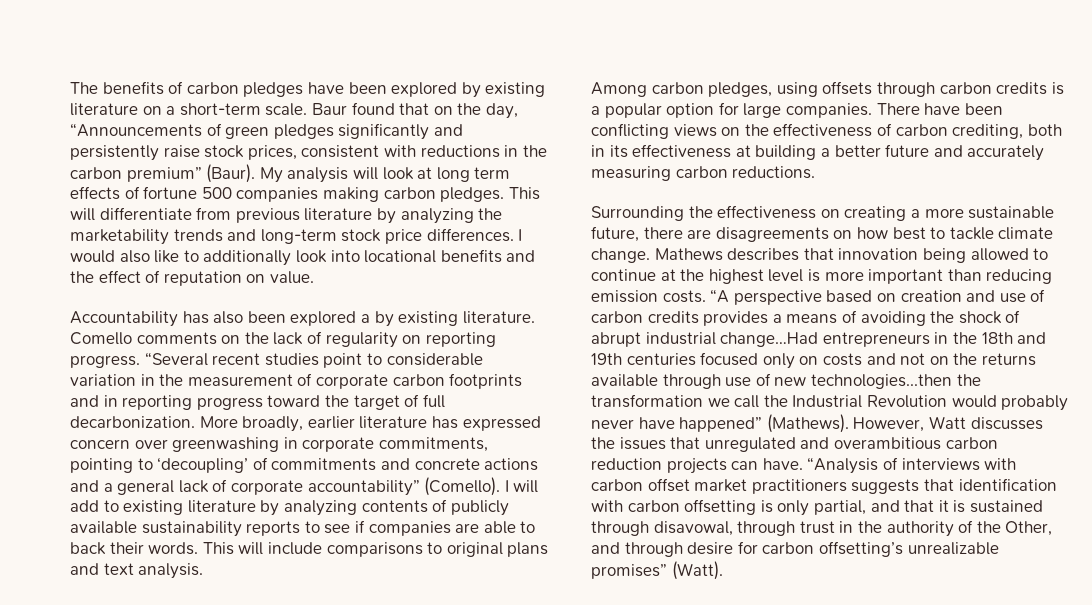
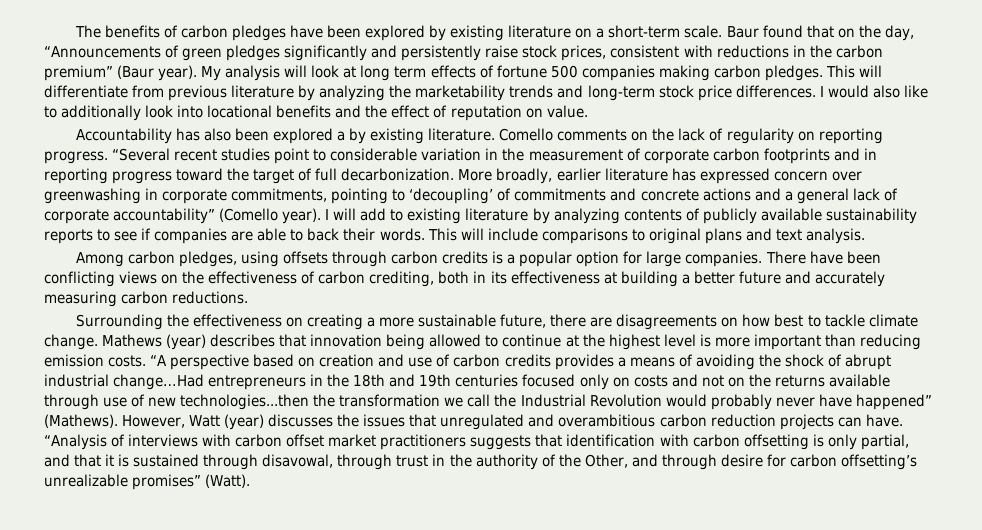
- Baur found that on the day, “Announcements of green pledges significantly and persistently raise stock prices, consistent with reductions in the carbon premium” (Baur).
+ Baur found that on the day, “Announcements of green pledges significantly and persistently raise stock prices, consistent with reductions in the carbon premium” (Baur year).
- More broadly, earlier literature has expressed concern over greenwashing in corporate commitments, pointing to ‘decoupling’ of commitments and concrete actions and a general lack of corporate accountability” (Comello).
+ More broadly, earlier literature has expressed concern over greenwashing in corporate commitments, pointing to ‘decoupling’ of commitments and concrete actions and a general lack of corporate accountability” (Comello year).
- Mathews describes that innovation being allowed to continue at the highest level is more important than reducing emission costs.
+ Mathews (year) describes that innovation being allowed to continue at the highest level is more important than reducing emission costs.
- However, Watt discusses the issues that unregulated and overambitious carbon reduction projects can have.
+ However, Watt (year) discusses the issues that unregulated and overambitious carbon reduction projects can have.

